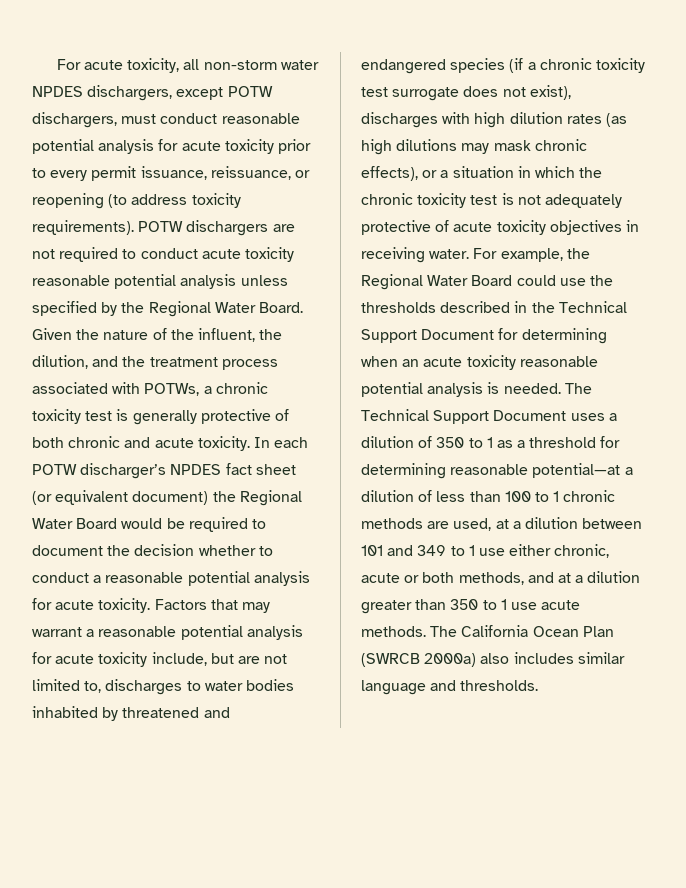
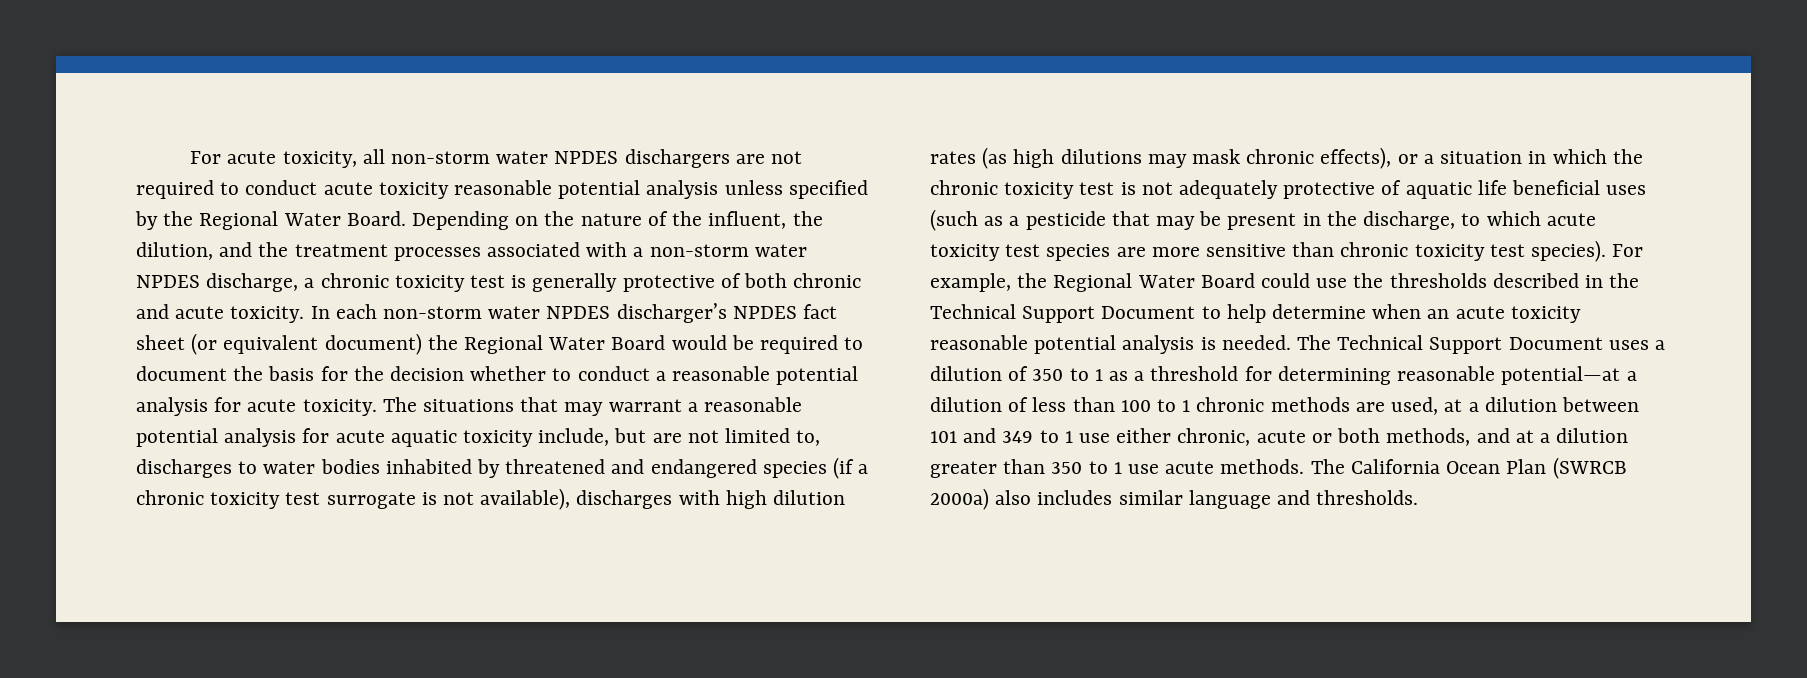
- For acute toxicity, all non-storm water NPDES dischargers, except POTW dischargers, must conduct reasonable potential analysis for acute toxicity prior to every permit issuance, reissuance, or reopening (to address toxicity requirements). POTW dischargers are not required to conduct acute toxicity reasonable potential analysis unless specified by the Regional Water Board.
+ For acute toxicity, all non-storm water NPDES dischargers are not required to conduct acute toxicity reasonable potential analysis unless specified by the Regional Water Board.
- Given the nature of the influent, the dilution, and the treatment process associated with POTWs, a chronic toxicity test is generally protective of both chronic and acute toxicity.
+ Depending on the nature of the influent, the dilution, and the treatment processes associated with a non-storm water NPDES discharge, a chronic toxicity test is generally protective of both chronic and acute toxicity.
- In each POTW discharger’s NPDES fact sheet (or equivalent document) the Regional Water Board would be required to document the decision whether to conduct a reasonable potential analysis for acute toxicity.
+ In each non-storm water NPDES discharger’s NPDES fact sheet (or equivalent document) the Regional Water Board would be required to document the basis for the decision whether to conduct a reasonable potential analysis for acute toxicity.
- Factors that may warrant a reasonable potential analysis for acute toxicity include, but are not limited to, discharges to water bodies inhabited by threatened and endangered species (if a chronic toxicity test surrogate does not exist), discharges with high dilution rates (as high dilutions may mask chronic effects), or a situation in which the chronic toxicity test is not adequately protective of acute toxicity objectives in receiving water.
+ The situations that may warrant a reasonable potential analysis for acute aquatic toxicity include, but are not limited to, discharges to water bodies inhabited by threatened and endangered species (if a chronic toxicity test surrogate is not available), discharges with high dilution rates (as high dilutions may mask chronic effects), or a situation in which the chronic toxicity test is not adequately protective of aquatic life beneficial uses (such as a pesticide that may be present in the discharge, to which acute toxicity test species are more sensitive than chronic toxicity test species).
- For example, the Regional Water Board could use the thresholds described in the Technical Support Document for determining when an acute toxicity reasonable potential analysis is needed.
+ For example, the Regional Water Board could use the thresholds described in the Technical Support Document to help determine when an acute toxicity reasonable potential analysis is needed.

